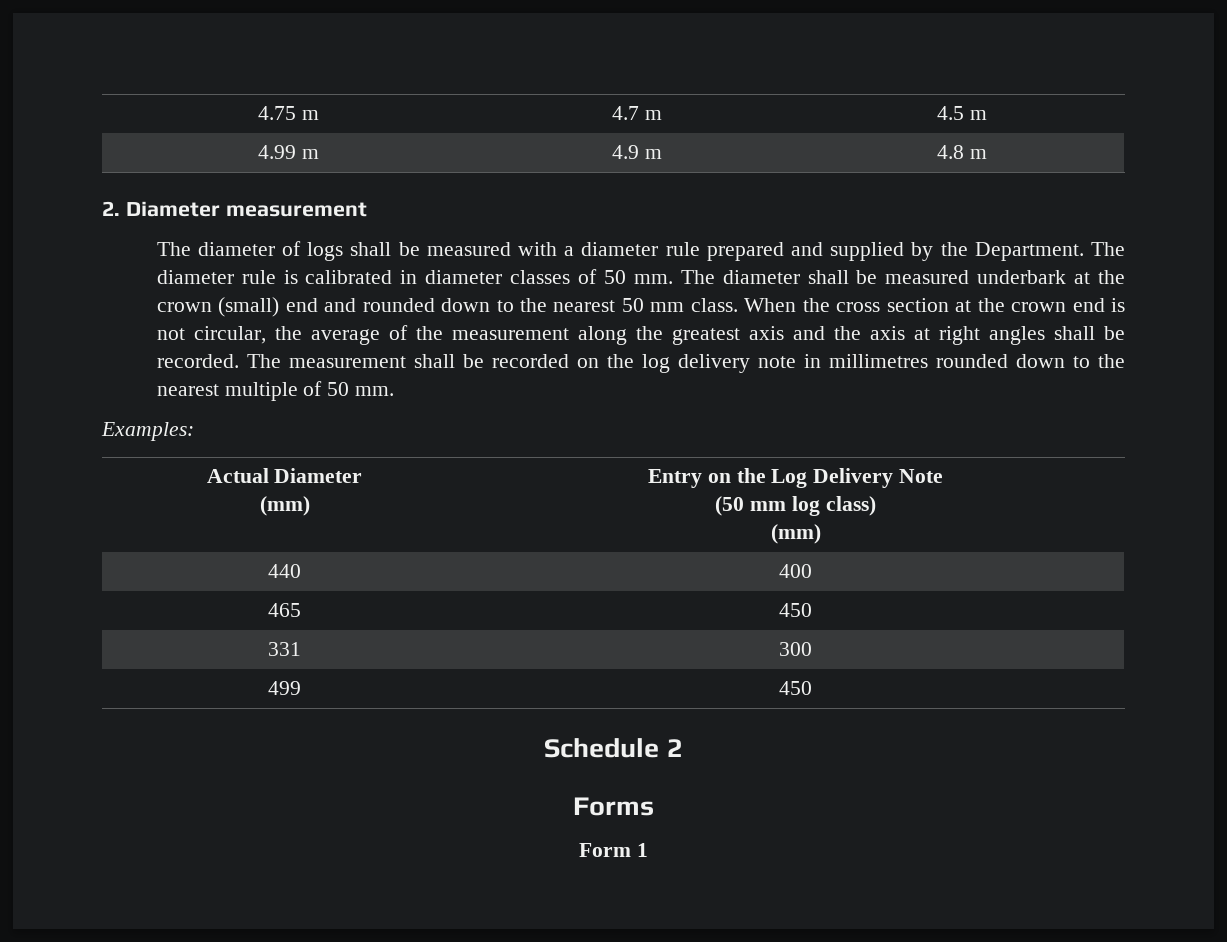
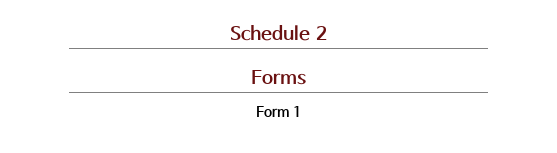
- 4.75 m | 4.7 m | 4.5 m
- 4.99 m | 4.9 m | 4.8 m
- 2. Diameter measurement
- The diameter of logs shall be measured with a diameter rule prepared and supplied by the Department. The diameter rule is calibrated in diameter classes of 50 mm. The diameter shall be measured underbark at the crown (small) end and rounded down to the nearest 50 mm class. When the cross section at the crown end is not circular, the average of the measurement along the greatest axis and the axis at right angles shall be recorded. The measurement shall be recorded on the log delivery note in millimetres rounded down to the nearest multiple of 50 mm.
- Examples:
- Actual Diameter
- (mm) | Entry on the Log Delivery Note
- (50 mm log class)
- (mm)
- 440 | 400
- 465 | 450
- 331 | 300
- 499 | 450

